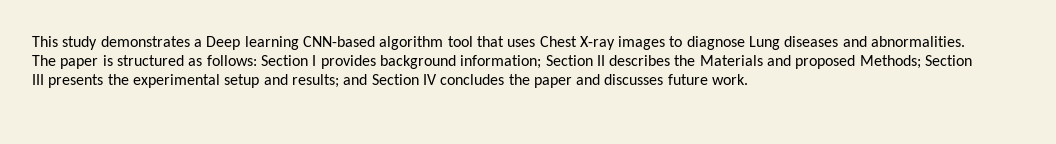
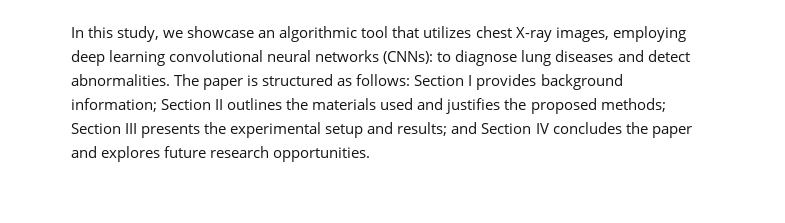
- This study demonstrates a Deep learning CNN-based algorithm tool that uses Chest X-ray images to diagnose Lung diseases and abnormalities.
+ In this study, we showcase an algorithmic tool that utilizes chest X-ray images, employing deep learning convolutional neural networks (CNNs): to diagnose lung diseases and detect abnormalities.
- The paper is structured as follows: Section I provides background information; Section II describes the Materials and proposed Methods; Section III presents the experimental setup and results; and Section IV concludes the paper and discusses future work.
+ The paper is structured as follows: Section I provides background information; Section II outlines the materials used and justifies the proposed methods; Section III presents the experimental setup and results; and Section IV concludes the paper and explores future research opportunities.

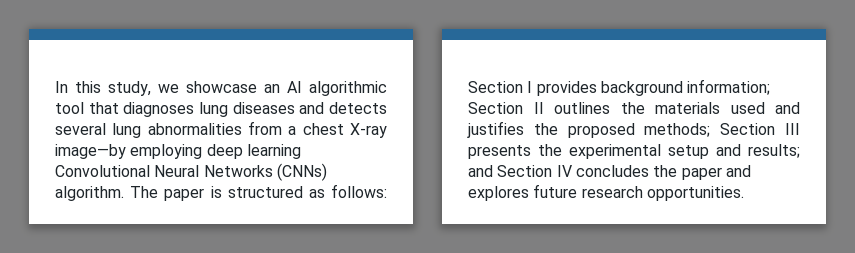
- In this study, we showcase an algorithmic tool that utilizes chest X-ray images, employing deep learning convolutional neural networks (CNNs): to diagnose lung diseases and detect abnormalities.
+ In this study, we showcase an AI algorithmic tool that diagnoses lung diseases and detects several lung abnormalities from a chest X-ray image—by employing deep learning Convolutional Neural Networks (CNNs) algorithm.

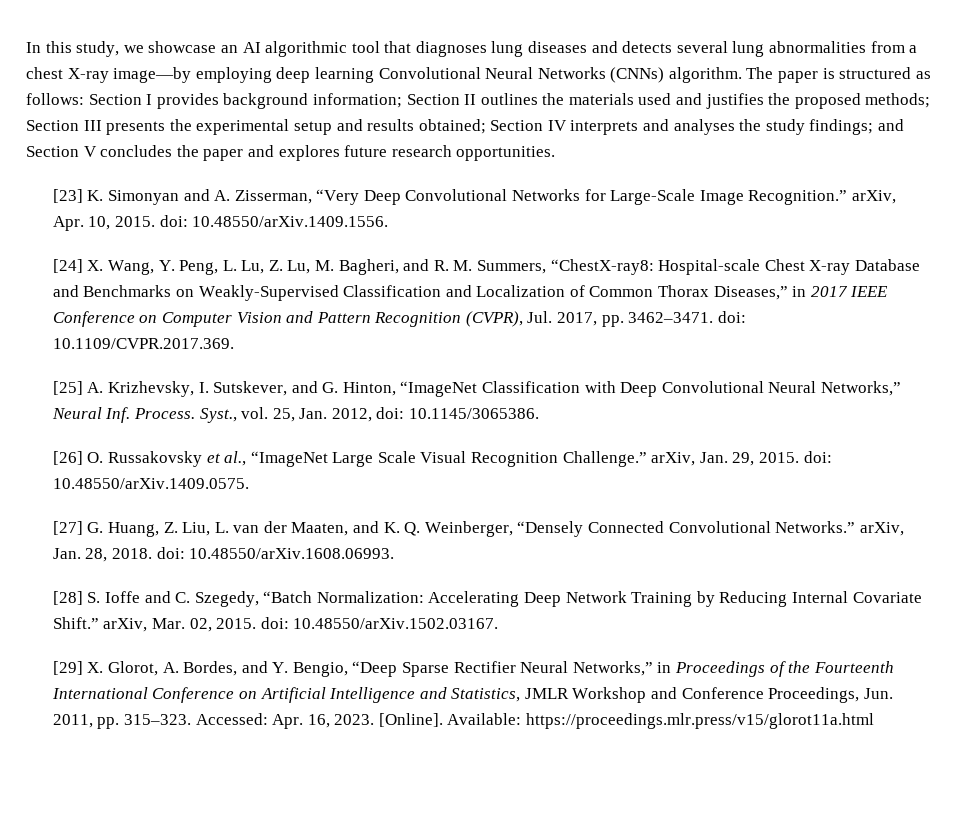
- The paper is structured as follows: Section I provides background information; Section II outlines the materials used and justifies the proposed methods; Section III presents the experimental setup and results; and Section IV concludes the paper and explores future research opportunities.
+ The paper is structured as follows: Section I provides background information; Section II outlines the materials used and justifies the proposed methods; Section III presents the experimental setup and results obtained; Section IV interprets and analyses the study findings; and Section V concludes the paper and explores future research opportunities.
+ [23] K. Simonyan and A. Zisserman, “Very Deep Convolutional Networks for Large-Scale Image Recognition.” arXiv, Apr. 10, 2015. doi: 10.48550/arXiv.1409.1556.
+ [24] X. Wang, Y. Peng, L. Lu, Z. Lu, M. Bagheri, and R. M. Summers, “ChestX-ray8: Hospital-scale Chest X-ray Database and Benchmarks on Weakly-Supervised Classification and Localization of Common Thorax Diseases,” in 2017 IEEE Conference on Computer Vision and Pattern Recognition (CVPR), Jul. 2017, pp. 3462–3471. doi: 10.1109/CVPR.2017.369.
+ [25] A. Krizhevsky, I. Sutskever, and G. Hinton, “ImageNet Classification with Deep Convolutional Neural Networks,” Neural Inf. Process. Syst., vol. 25, Jan. 2012, doi: 10.1145/3065386.
+ [26] O. Russakovsky et al., “ImageNet Large Scale Visual Recognition Challenge.” arXiv, Jan. 29, 2015. doi: 10.48550/arXiv.1409.0575.
+ [27] G. Huang, Z. Liu, L. van der Maaten, and K. Q. Weinberger, “Densely Connected Convolutional Networks.” arXiv, Jan. 28, 2018. doi: 10.48550/arXiv.1608.06993.
+ [28] S. Ioffe and C. Szegedy, “Batch Normalization: Accelerating Deep Network Training by Reducing Internal Covariate Shift.” arXiv, Mar. 02, 2015. doi: 10.48550/arXiv.1502.03167.
+ [29] X. Glorot, A. Bordes, and Y. Bengio, “Deep Sparse Rectifier Neural Networks,” in Proceedings of the Fourteenth International Conference on Artificial Intelligence and Statistics, JMLR Workshop and Conference Proceedings, Jun. 2011, pp. 315–323. Accessed: Apr. 16, 2023. [Online]. Available: https://proceedings.mlr.press/v15/glorot11a.html

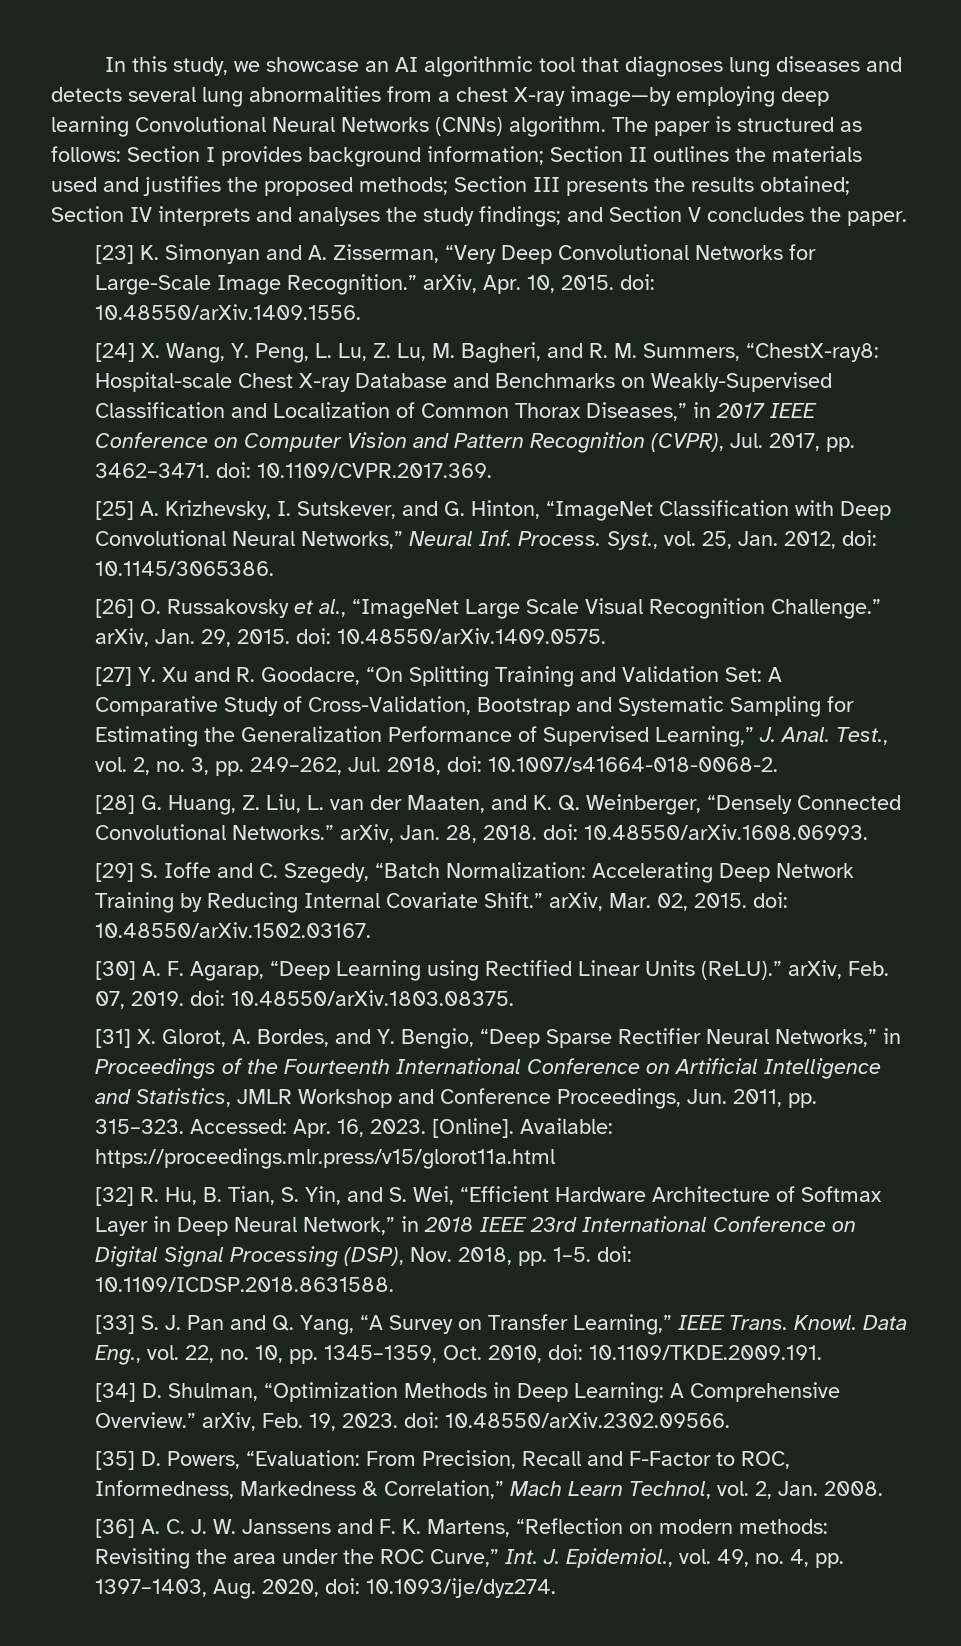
- The paper is structured as follows: Section I provides background information; Section II outlines the materials used and justifies the proposed methods; Section III presents the experimental setup and results obtained; Section IV interprets and analyses the study findings; and Section V concludes the paper and explores future research opportunities.
+ The paper is structured as follows: Section I provides background information; Section II outlines the materials used and justifies the proposed methods; Section III presents the results obtained; Section IV interprets and analyses the study findings; and Section V concludes the paper.
- [27] G. Huang, Z. Liu, L. van der Maaten, and K. Q. Weinberger, “Densely Connected Convolutional Networks.” arXiv, Jan. 28, 2018. doi: 10.48550/arXiv.1608.06993.
+ [27] Y. Xu and R. Goodacre, “On Splitting Training and Validation Set: A Comparative Study of Cross-Validation, Bootstrap and Systematic Sampling for Estimating the Generalization Performance of Supervised Learning,” J. Anal. Test., vol. 2, no. 3, pp. 249–262, Jul. 2018, doi: 10.1007/s41664-018-0068-2.
+ [28] G. Huang, Z. Liu, L. van der Maaten, and K. Q. Weinberger, “Densely Connected Convolutional Networks.” arXiv, Jan. 28, 2018. doi: 10.48550/arXiv.1608.06993.
- [28] S. Ioffe and C. Szegedy, “Batch Normalization: Accelerating Deep Network Training by Reducing Internal Covariate Shift.” arXiv, Mar. 02, 2015. doi: 10.48550/arXiv.1502.03167.
+ [29] S. Ioffe and C. Szegedy, “Batch Normalization: Accelerating Deep Network Training by Reducing Internal Covariate Shift.” arXiv, Mar. 02, 2015. doi: 10.48550/arXiv.1502.03167.
- [29] X. Glorot, A. Bordes, and Y. Bengio, “Deep Sparse Rectifier Neural Networks,” in Proceedings of the Fourteenth International Conference on Artificial Intelligence and Statistics, JMLR Workshop and Conference Proceedings, Jun. 2011, pp. 315–323.
+ [30] A. F. Agarap, “Deep Learning using Rectified Linear Units (ReLU).” arXiv, Feb. 07, 2019. doi: 10.48550/arXiv.1803.08375.
+ [31] X. Glorot, A. Bordes, and Y. Bengio, “Deep Sparse Rectifier Neural Networks,” in Proceedings of the Fourteenth International Conference on Artificial Intelligence and Statistics, JMLR Workshop and Conference Proceedings, Jun. 2011, pp. 315–323.
+ [32] R. Hu, B. Tian, S. Yin, and S. Wei, “Efficient Hardware Architecture of Softmax Layer in Deep Neural Network,” in 2018 IEEE 23rd International Conference on Digital Signal Processing (DSP), Nov. 2018, pp. 1–5. doi: 10.1109/ICDSP.2018.8631588.
+ [33] S. J. Pan and Q. Yang, “A Survey on Transfer Learning,” IEEE Trans. Knowl. Data Eng., vol. 22, no. 10, pp. 1345–1359, Oct. 2010, doi: 10.1109/TKDE.2009.191.
+ [34] D. Shulman, “Optimization Methods in Deep Learning: A Comprehensive Overview.” arXiv, Feb. 19, 2023. doi: 10.48550/arXiv.2302.09566.
+ [35] D. Powers, “Evaluation: From Precision, Recall and F-Factor to ROC, Informedness, Markedness & Correlation,” Mach Learn Technol, vol. 2, Jan. 2008.
+ [36] A. C. J. W. Janssens and F. K. Martens, “Reflection on modern methods: Revisiting the area under the ROC Curve,” Int. J. Epidemiol., vol. 49, no. 4, pp. 1397–1403, Aug. 2020, doi: 10.1093/ije/dyz274.

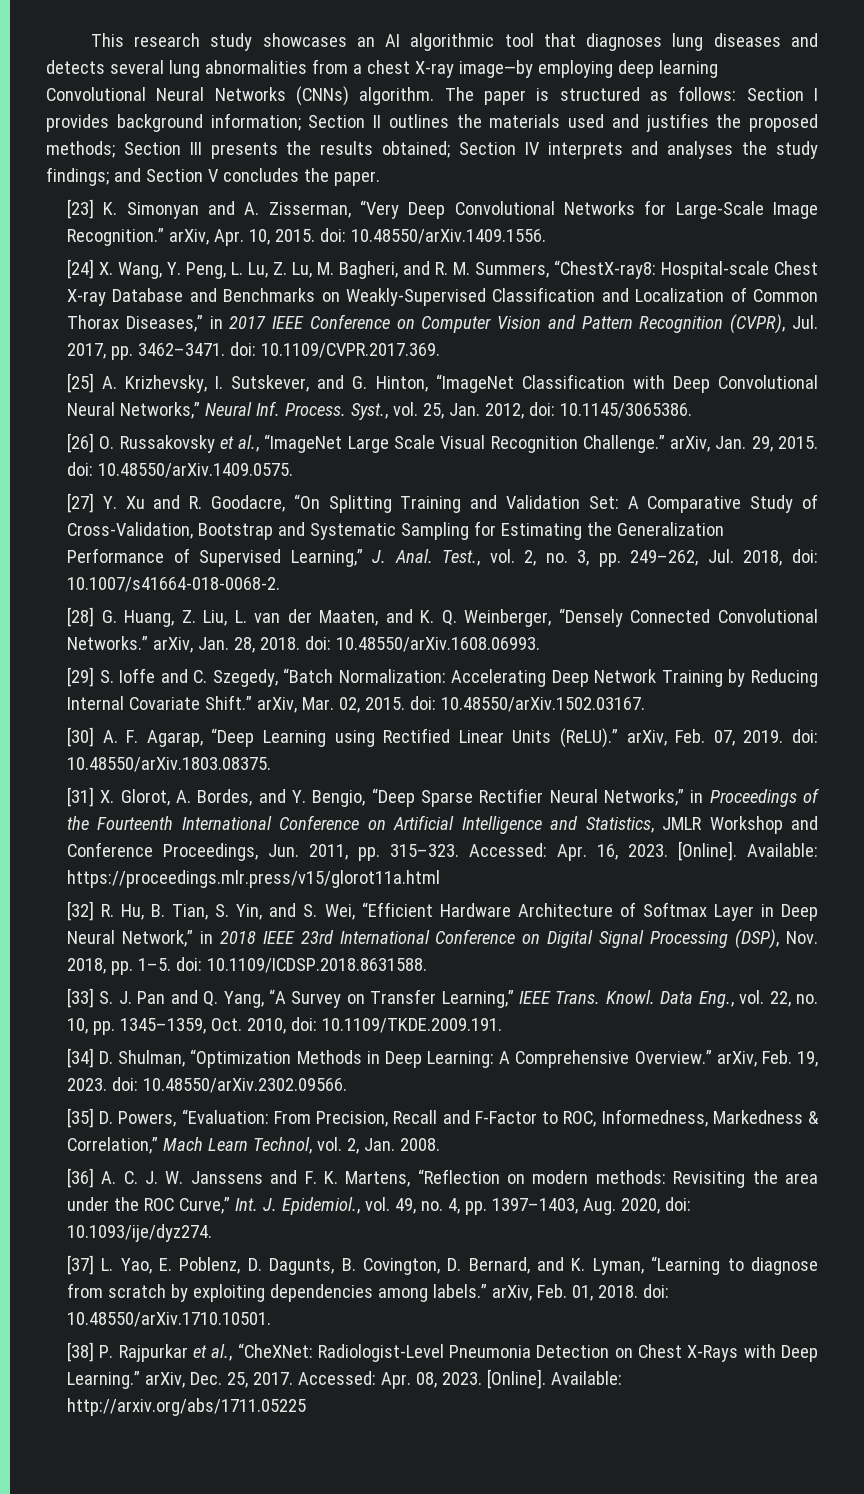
- In this study, we showcase an AI algorithmic tool that diagnoses lung diseases and detects several lung abnormalities from a chest X-ray image—by employing deep learning Convolutional Neural Networks (CNNs) algorithm.
+ This research study showcases an AI algorithmic tool that diagnoses lung diseases and detects several lung abnormalities from a chest X-ray image—by employing deep learning Convolutional Neural Networks (CNNs) algorithm.
+ [37] L. Yao, E. Poblenz, D. Dagunts, B. Covington, D. Bernard, and K. Lyman, “Learning to diagnose from scratch by exploiting dependencies among labels.” arXiv, Feb. 01, 2018. doi: 10.48550/arXiv.1710.10501.
+ [38] P. Rajpurkar et al., “CheXNet: Radiologist-Level Pneumonia Detection on Chest X-Rays with Deep Learning.” arXiv, Dec. 25, 2017. Accessed: Apr. 08, 2023. [Online]. Available: http://arxiv.org/abs/1711.05225

